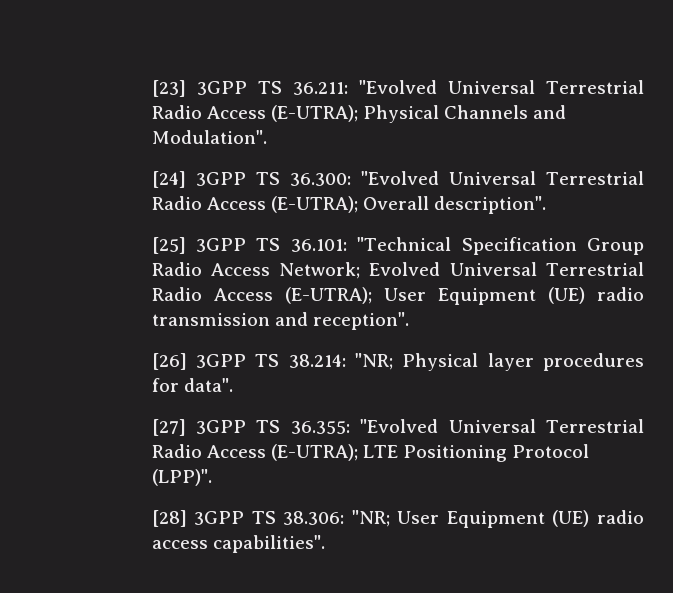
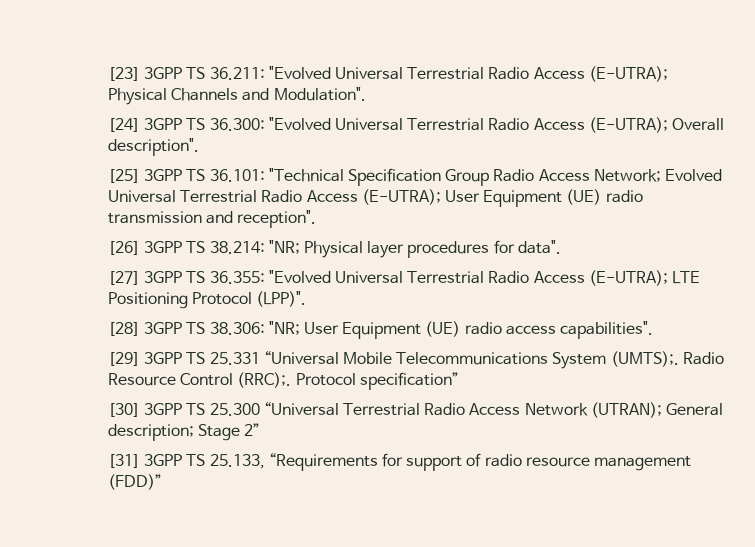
+ [29] 3GPP TS 25.331 “Universal Mobile Telecommunications System (UMTS);. Radio Resource Control (RRC);. Protocol specification”
+ [30] 3GPP TS 25.300 “Universal Terrestrial Radio Access Network (UTRAN); General description; Stage 2”
+ [31] 3GPP TS 25.133, “Requirements for support of radio resource management (FDD)”

